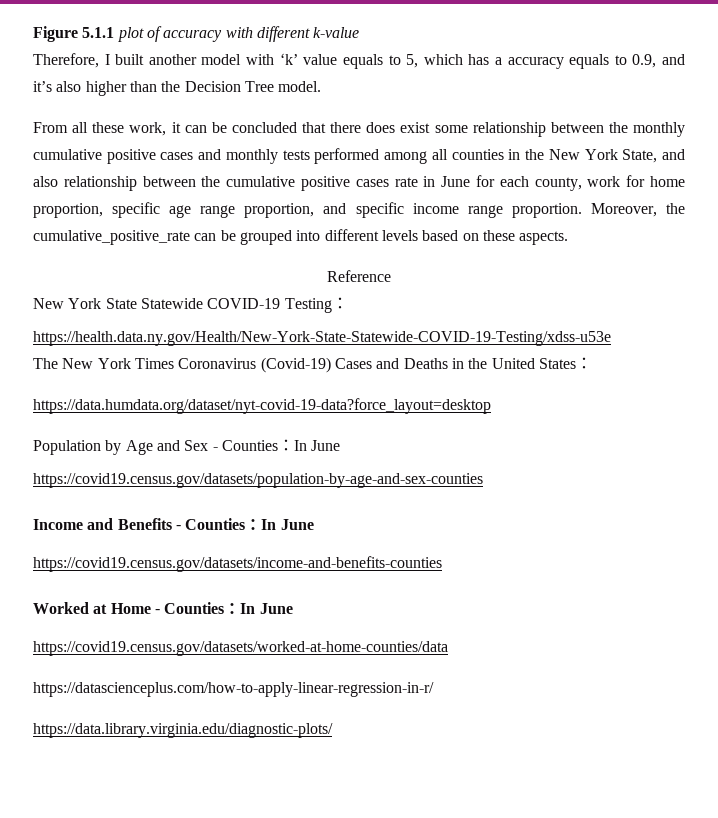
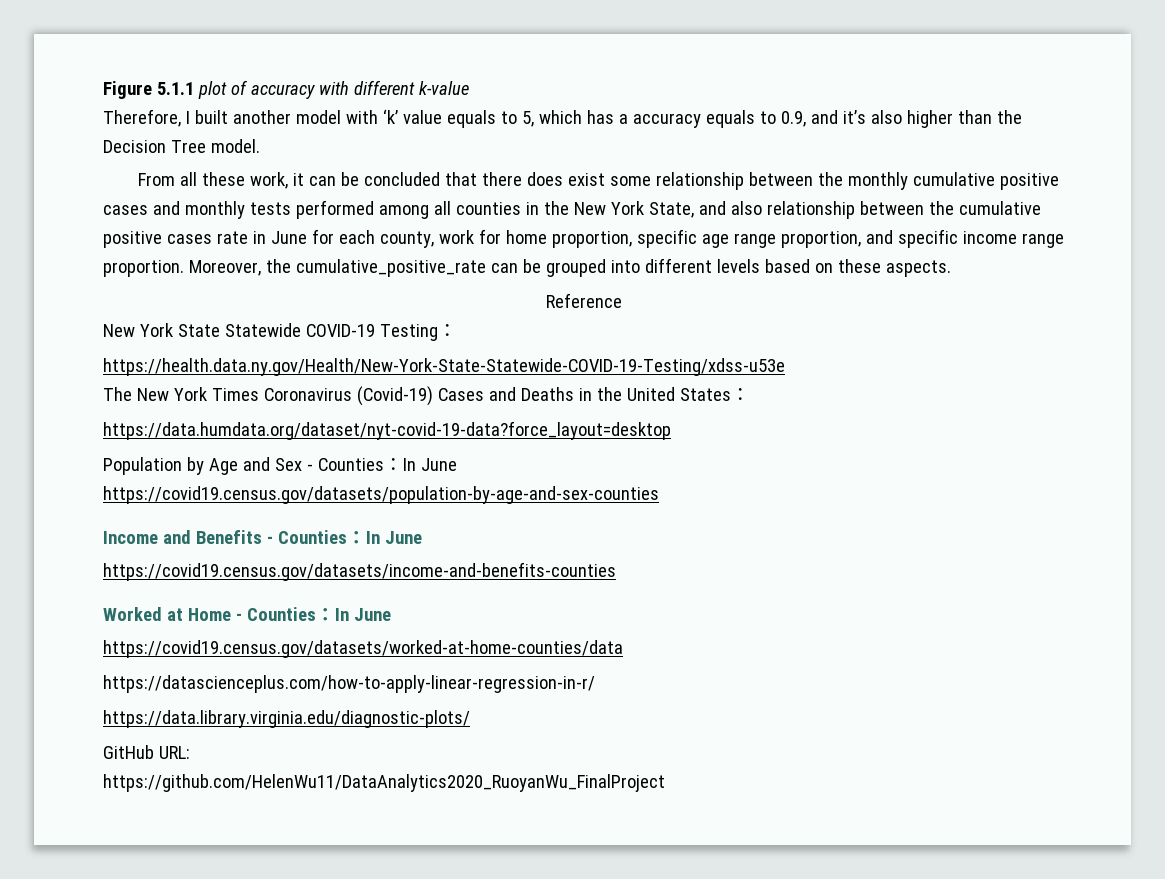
+ GitHub URL:
+ https://github.com/HelenWu11/DataAnalytics2020_RuoyanWu_FinalProject

